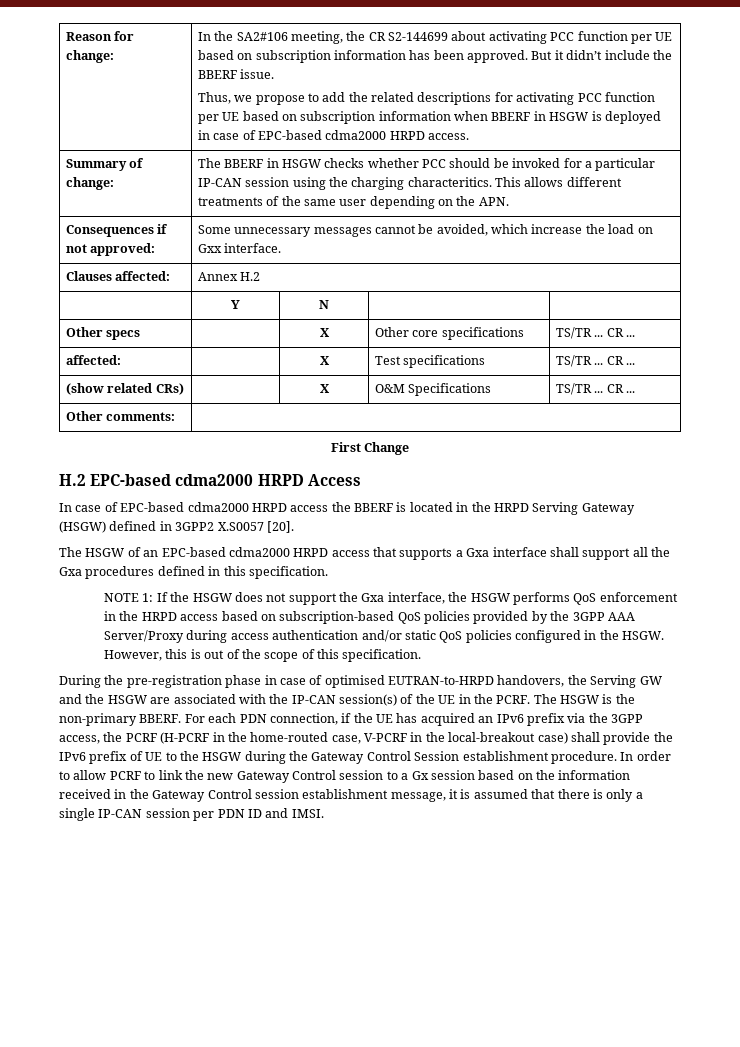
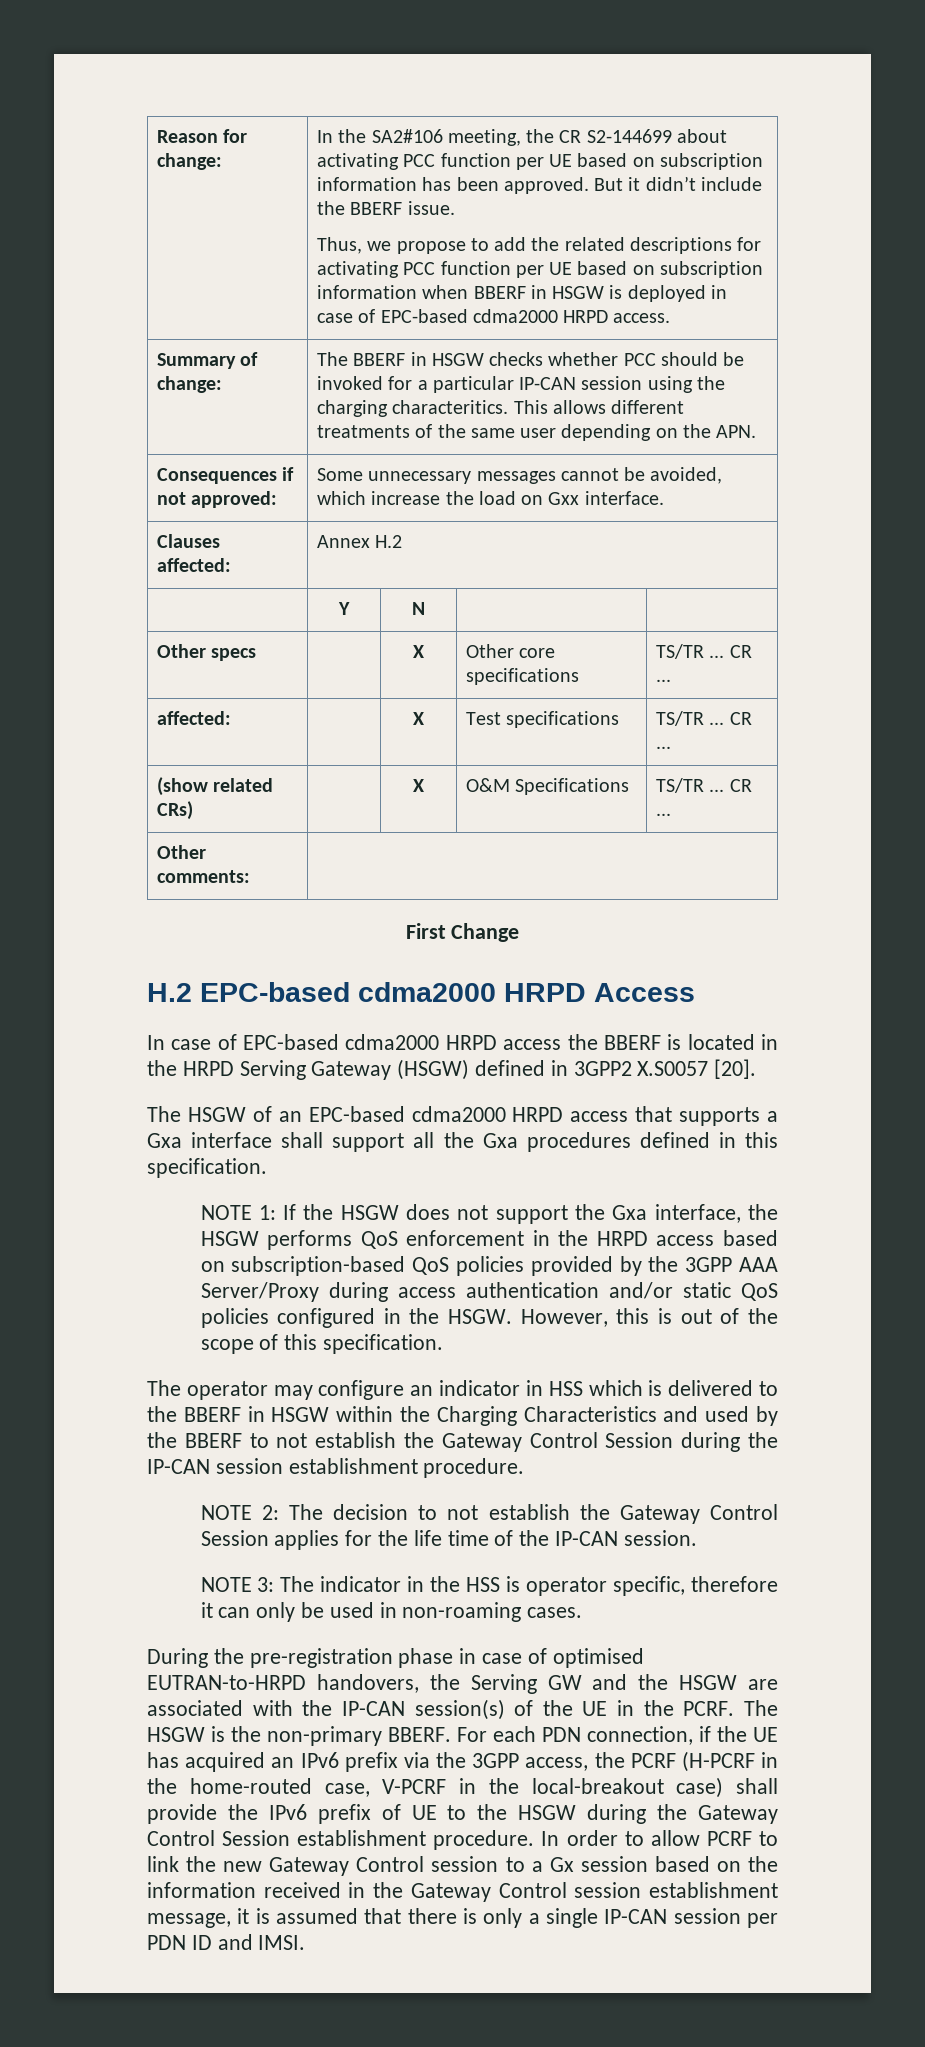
+ The operator may configure an indicator in HSS which is delivered to the BBERF in HSGW within the Charging Characteristics and used by the BBERF to not establish the Gateway Control Session during the IP-CAN session establishment procedure.
+ NOTE 2: The decision to not establish the Gateway Control Session applies for the life time of the IP-CAN session.
+ NOTE 3: The indicator in the HSS is operator specific, therefore it can only be used in non-roaming cases.

